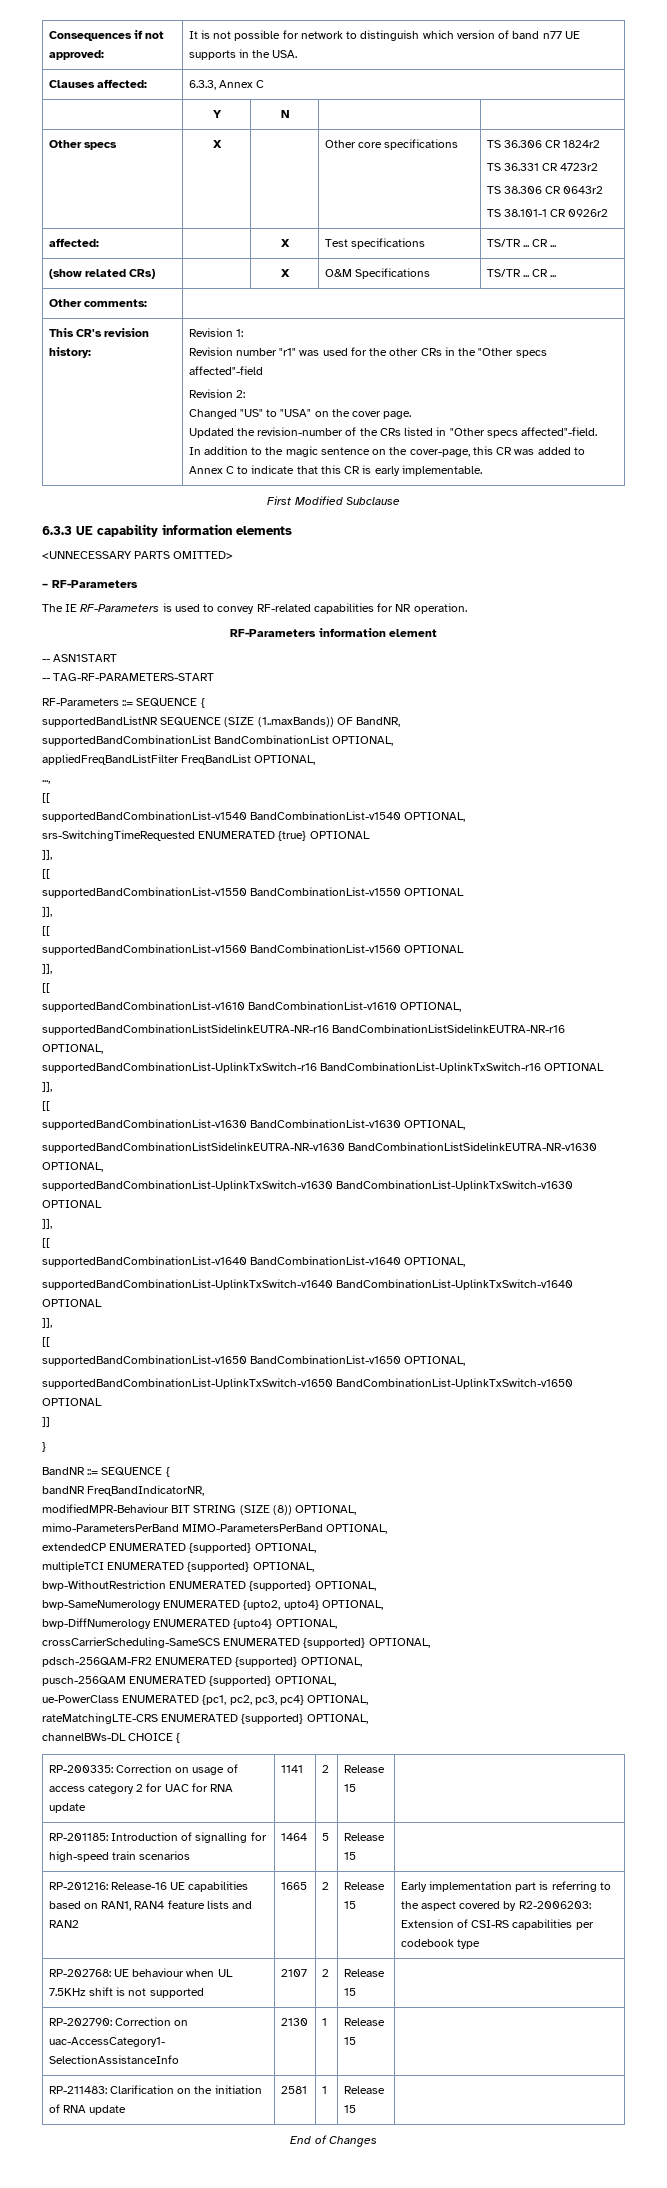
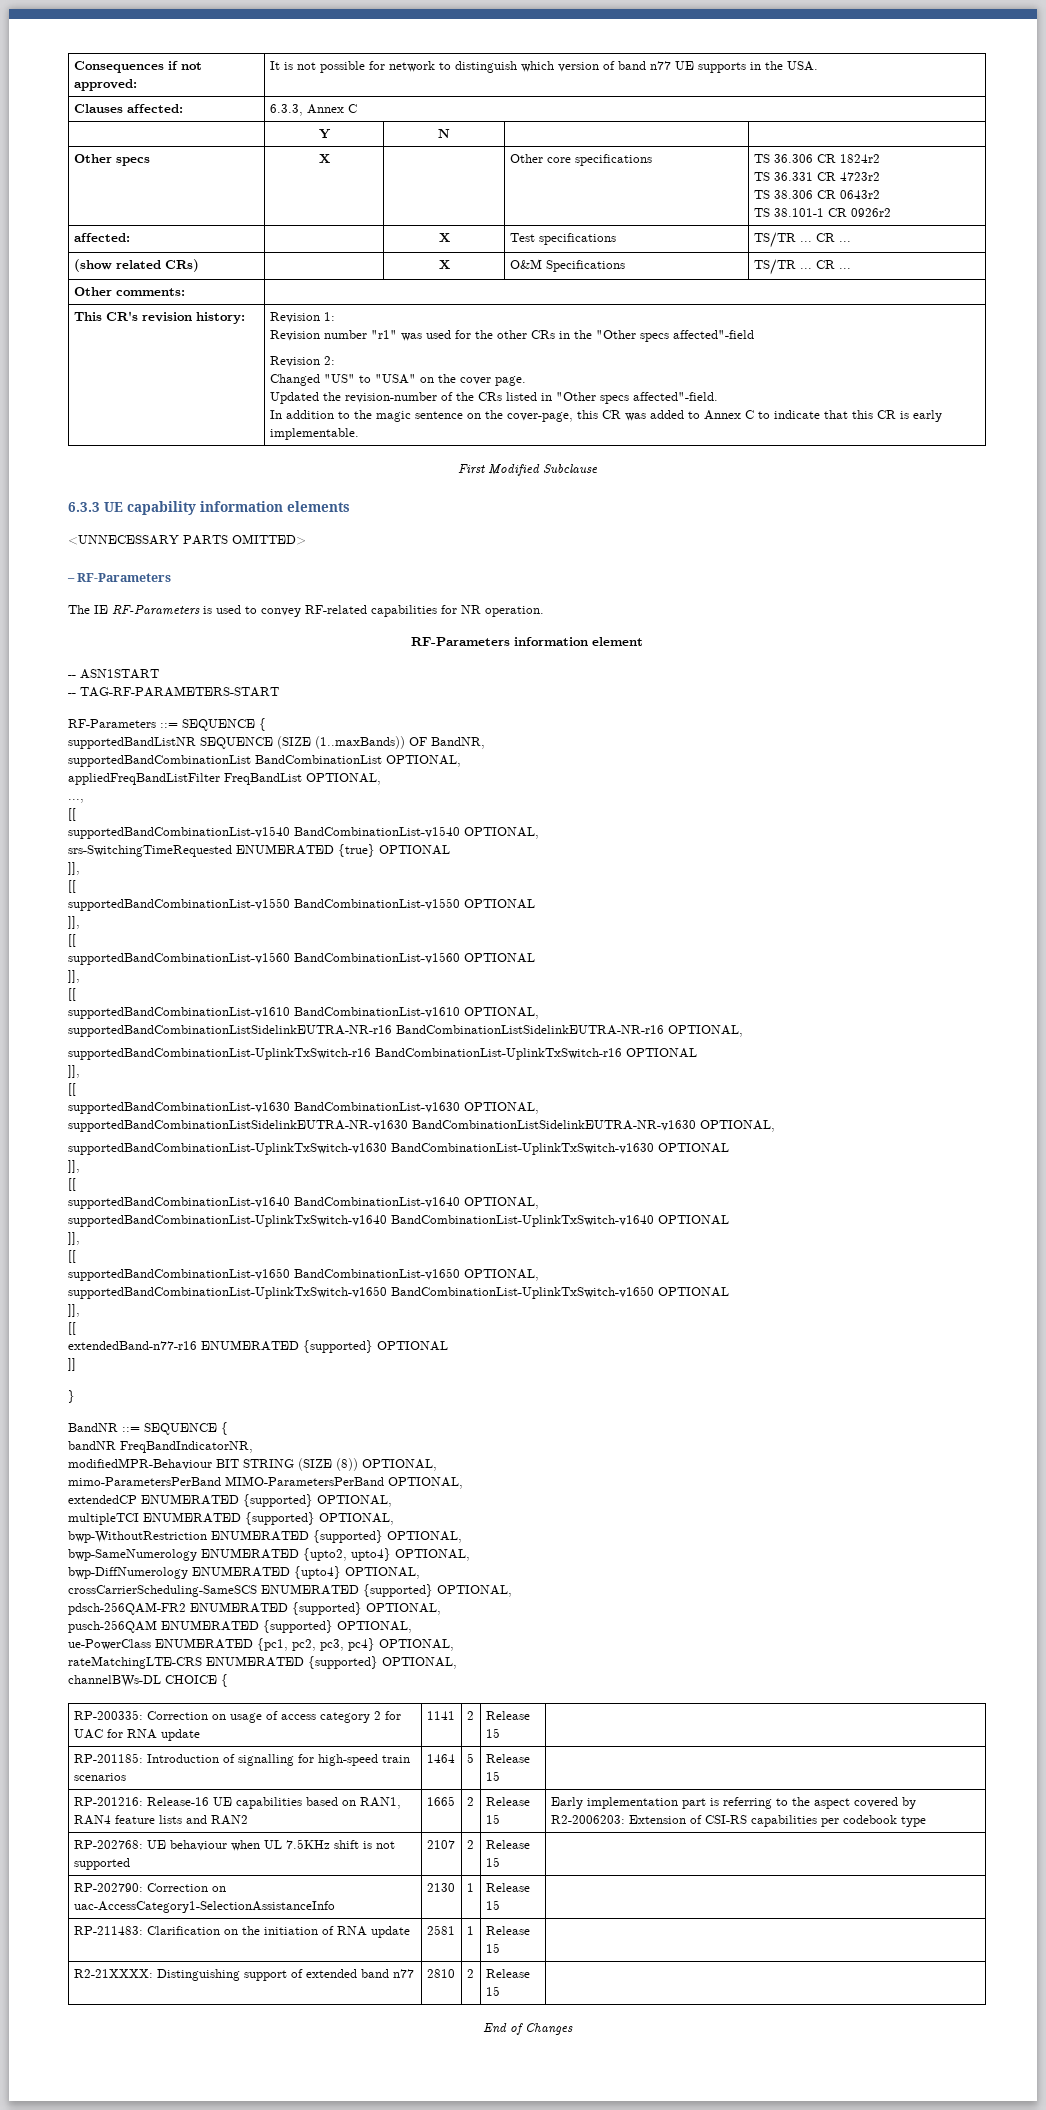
  supportedBandCombinationList-UplinkTxSwitch-v1650 BandCombinationList-UplinkTxSwitch-v1650 OPTIONAL
+ ]],
+ [[
+ extendedBand-n77-r16 ENUMERATED {supported} OPTIONAL
+ R2-21XXXX: Distinguishing support of extended band n77 | 2810 | 2 | Release 15 |

